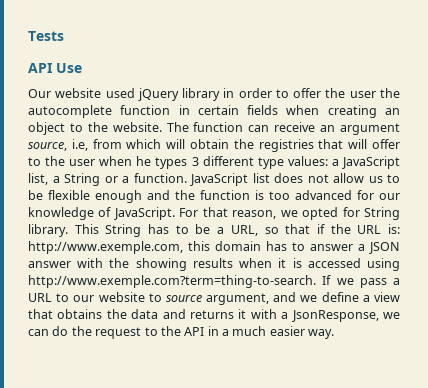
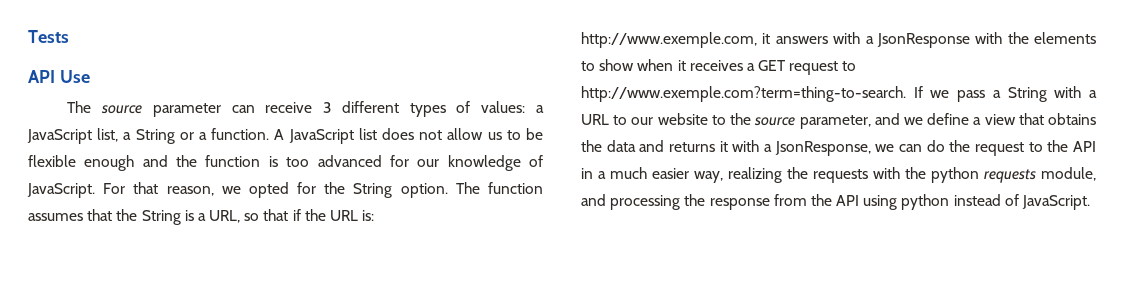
- Our website used jQuery library in order to offer the user the autocomplete function in certain fields when creating an object to the website. The function can receive an argument source, i.e, from which will obtain the registries that will offer to the user when he types 3 different type values: a JavaScript list, a String or a function.
+ The source parameter can receive 3 different types of values: a JavaScript list, a String or a function.
- JavaScript list does not allow us to be flexible enough and the function is too advanced for our knowledge of JavaScript.
+ A JavaScript list does not allow us to be flexible enough and the function is too advanced for our knowledge of JavaScript.
- For that reason, we opted for String library. This String has to be a URL, so that if the URL is: http://www.exemple.com, this domain has to answer a JSON answer with the showing results when it is accessed using http://www.exemple.com?term=thing-to-search. If we pass a URL to our website to source argument, and we define a view that obtains the data and returns it with a JsonResponse, we can do the request to the API in a much easier way.
+ For that reason, we opted for the String option. The function assumes that the String is a URL, so that if the URL is: http://www.exemple.com, it answers with a JsonResponse with the elements to show when it receives a GET request to http://www.exemple.com?term=thing-to-search. If we pass a String with a URL to our website to the source parameter, and we define a view that obtains the data and returns it with a JsonResponse, we can do the request to the API in a much easier way, realizing the requests with the python requests module, and processing the response from the API using python instead of JavaScript.

